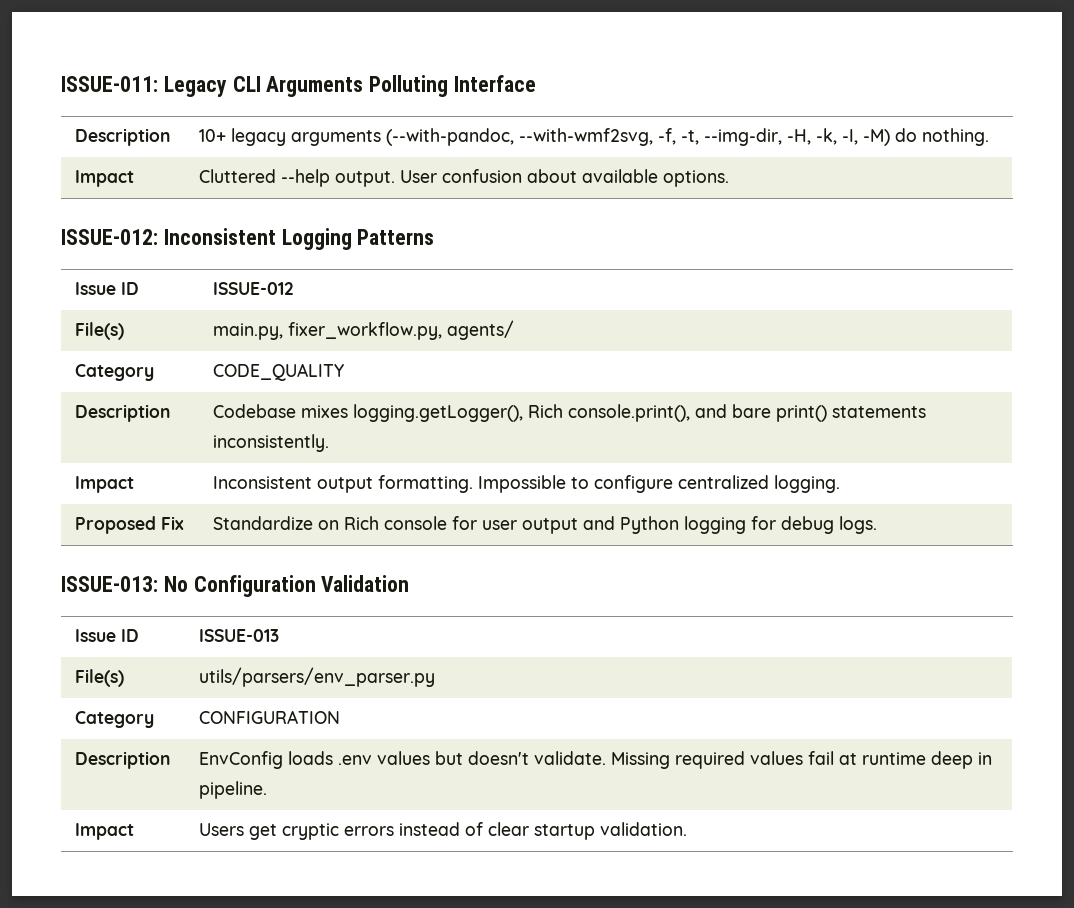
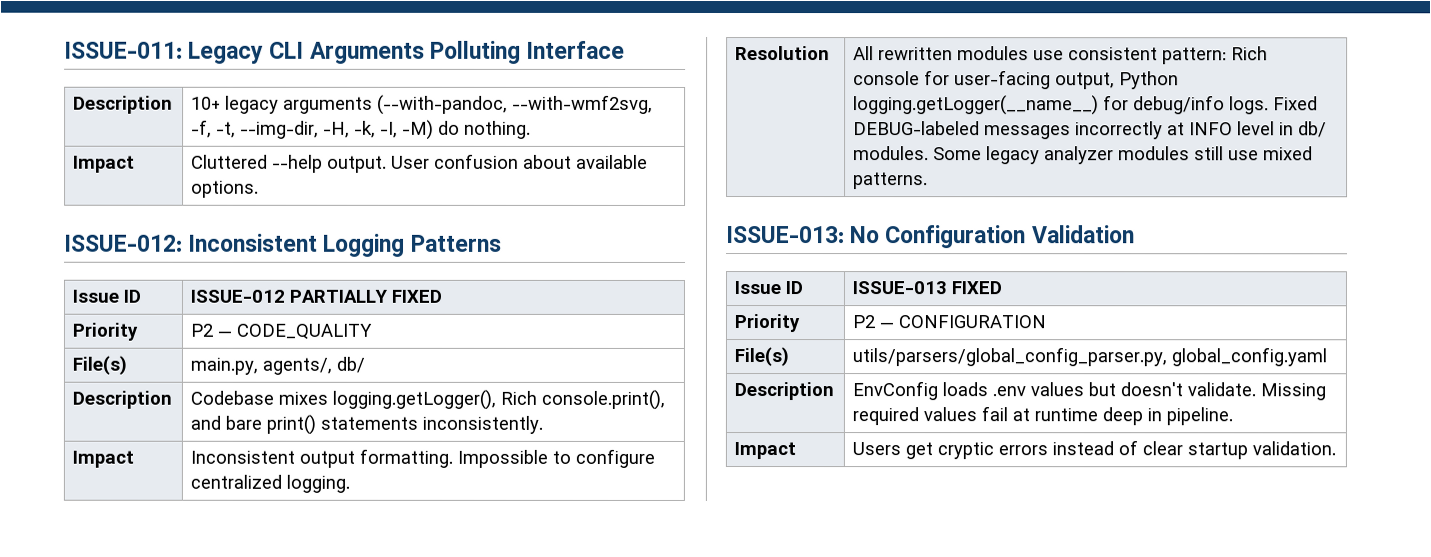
- Issue ID | ISSUE-012
- File(s) | main.py, fixer_workflow.py, agents/
- Category | CODE_QUALITY
+ Issue ID | ISSUE-012 PARTIALLY FIXED
+ Priority | P2 — CODE_QUALITY
+ File(s) | main.py, agents/, db/
- Proposed Fix | Standardize on Rich console for user output and Python logging for debug logs.
+ Resolution | All rewritten modules use consistent pattern: Rich console for user-facing output, Python logging.getLogger(__name__) for debug/info logs. Fixed DEBUG-labeled messages incorrectly at INFO level in db/ modules. Some legacy analyzer modules still use mixed patterns.
- Issue ID | ISSUE-013
- File(s) | utils/parsers/env_parser.py
- Category | CONFIGURATION
+ Issue ID | ISSUE-013 FIXED
+ Priority | P2 — CONFIGURATION
+ File(s) | utils/parsers/global_config_parser.py, global_config.yaml

